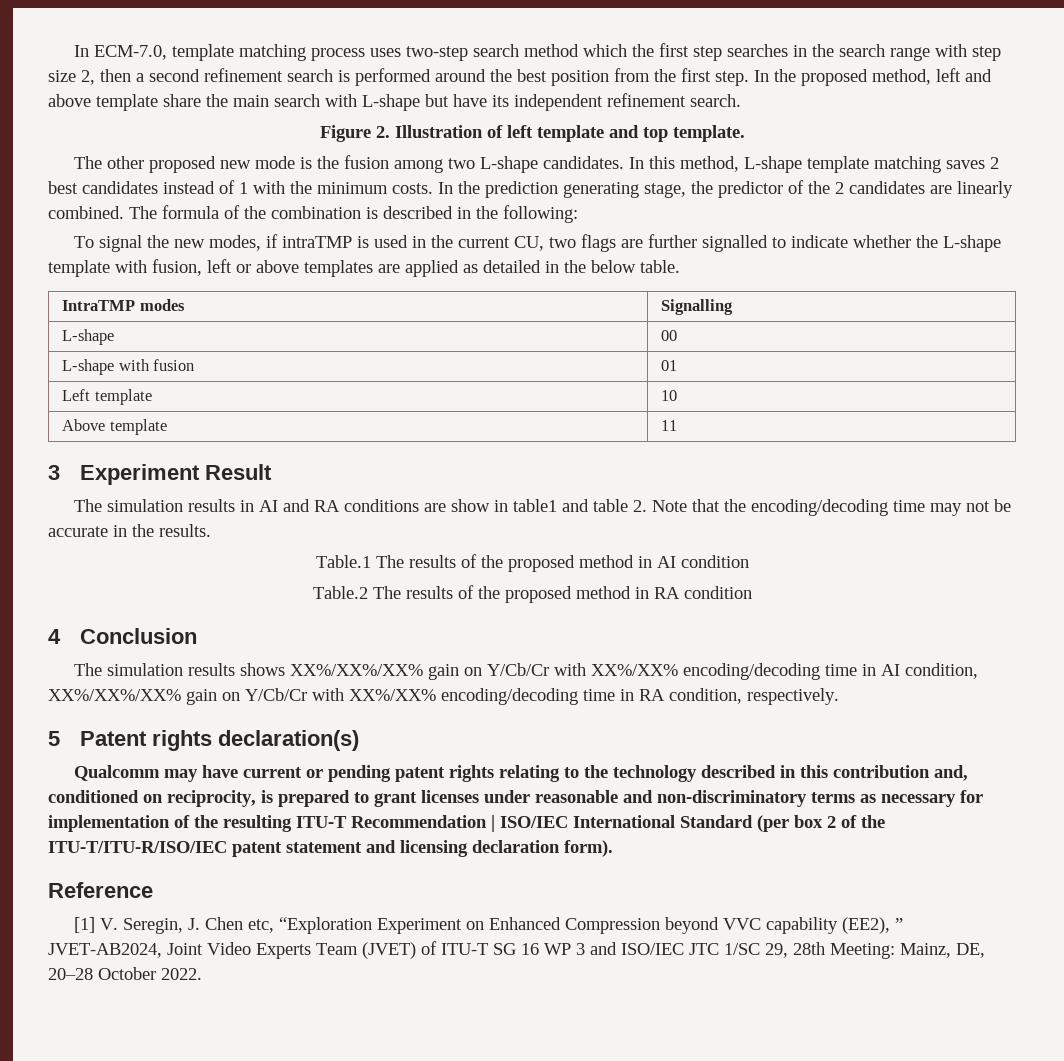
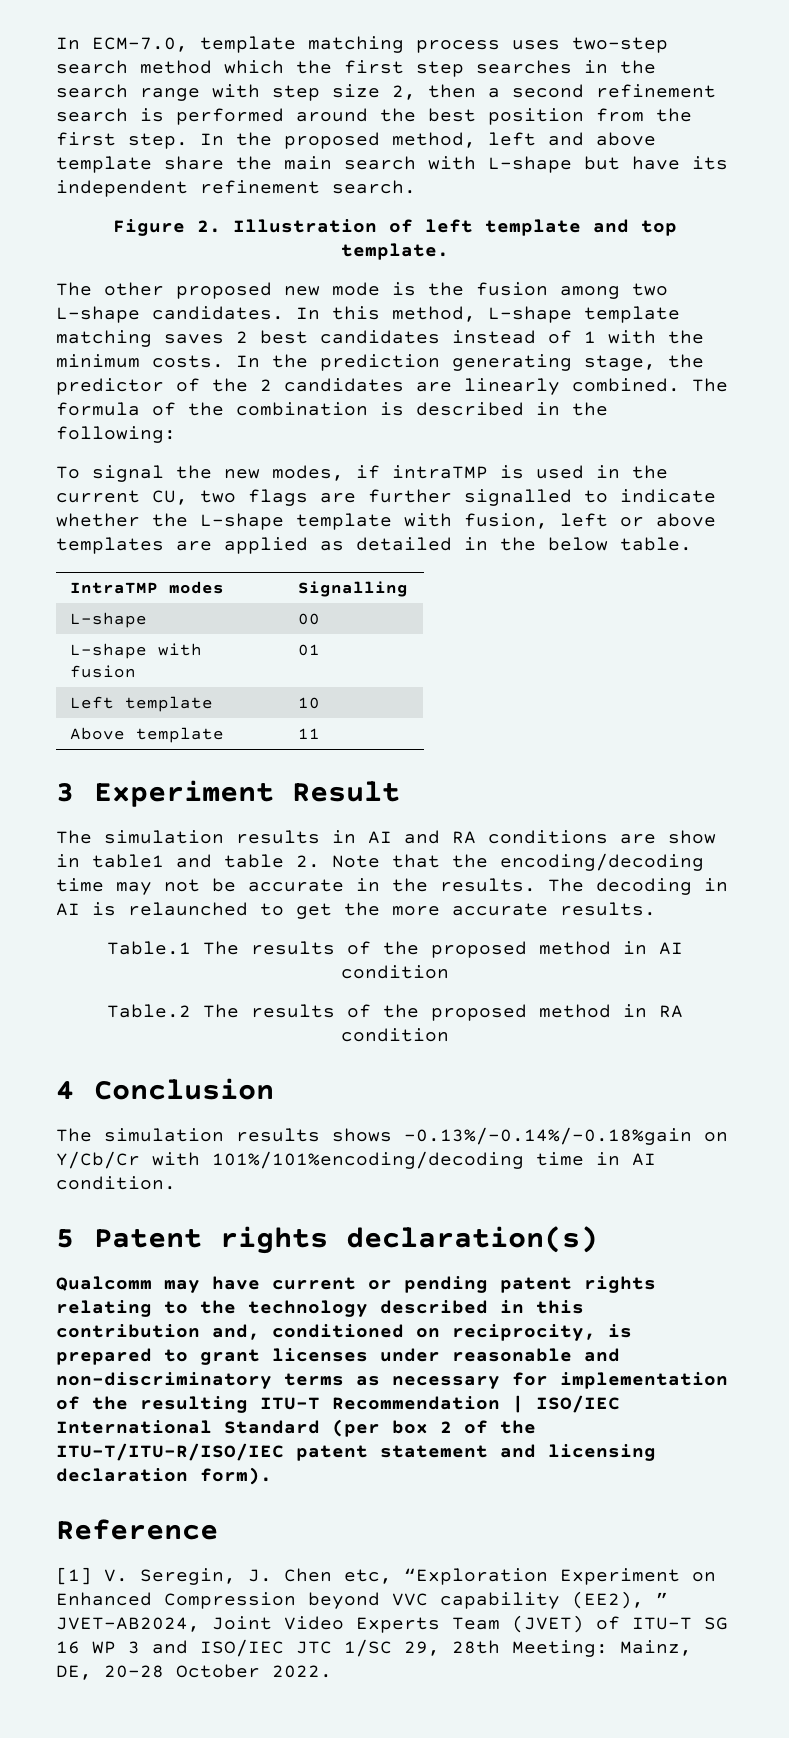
+ The decoding in AI is relaunched to get the more accurate results.
- The simulation results shows XX%/XX%/XX% gain on Y/Cb/Cr with XX%/XX% encoding/decoding time in AI condition, XX%/XX%/XX% gain on Y/Cb/Cr with XX%/XX% encoding/decoding time in RA condition, respectively.
+ The simulation results shows -0.13%/-0.14%/-0.18%gain on Y/Cb/Cr with 101%/101%encoding/decoding time in AI condition.

